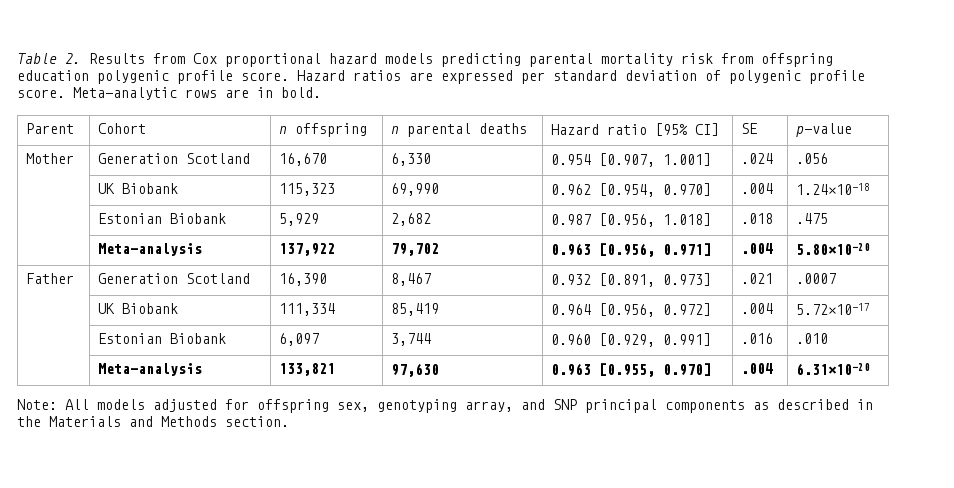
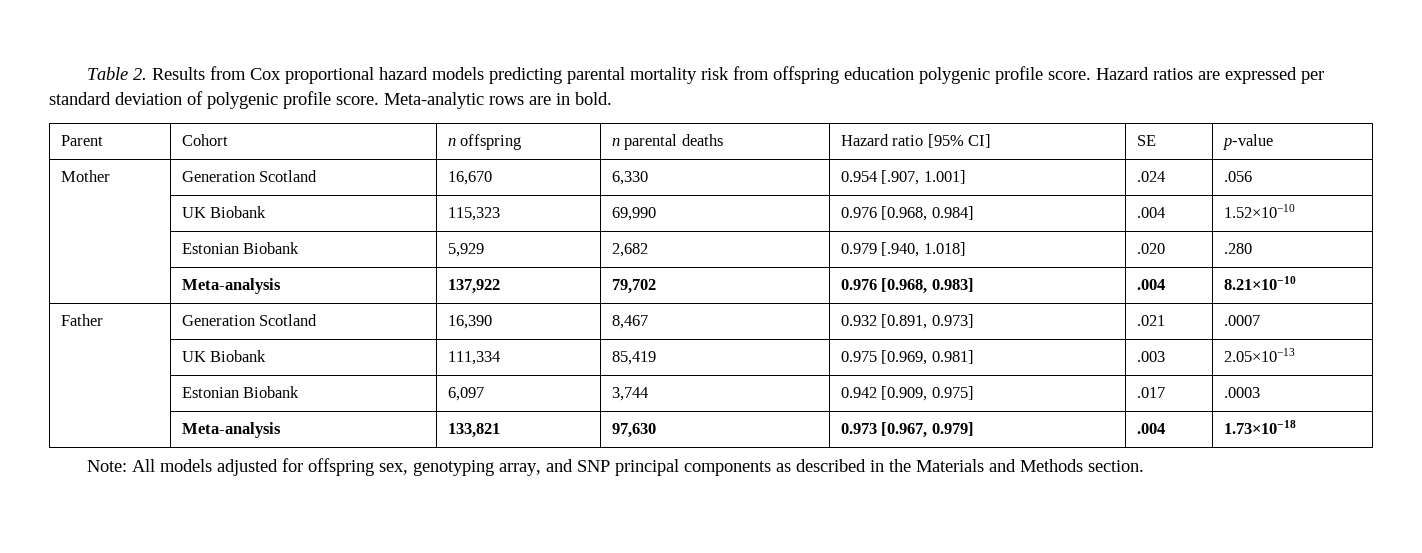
- Mother | Generation Scotland | 16,670 | 6,330 | 0.954 [0.907, 1.001] | .024 | .056
+ Mother | Generation Scotland | 16,670 | 6,330 | 0.954 [.907, 1.001] | .024 | .056
- | UK Biobank | 115,323 | 69,990 | 0.962 [0.954, 0.970] | .004 | 1.24×10−18
+ | UK Biobank | 115,323 | 69,990 | 0.976 [0.968, 0.984] | .004 | 1.52×10−10
- | Estonian Biobank | 5,929 | 2,682 | 0.987 [0.956, 1.018] | .018 | .475
+ | Estonian Biobank | 5,929 | 2,682 | 0.979 [.940, 1.018] | .020 | .280
- | Meta-analysis | 137,922 | 79,702 | 0.963 [0.956, 0.971] | .004 | 5.80×10−20
+ | Meta-analysis | 137,922 | 79,702 | 0.976 [0.968, 0.983] | .004 | 8.21×10−10
- | UK Biobank | 111,334 | 85,419 | 0.964 [0.956, 0.972] | .004 | 5.72×10−17
+ | UK Biobank | 111,334 | 85,419 | 0.975 [0.969, 0.981] | .003 | 2.05×10−13
- | Estonian Biobank | 6,097 | 3,744 | 0.960 [0.929, 0.991] | .016 | .010
+ | Estonian Biobank | 6,097 | 3,744 | 0.942 [0.909, 0.975] | .017 | .0003
- | Meta-analysis | 133,821 | 97,630 | 0.963 [0.955, 0.970] | .004 | 6.31×10−20
+ | Meta-analysis | 133,821 | 97,630 | 0.973 [0.967, 0.979] | .004 | 1.73×10−18

